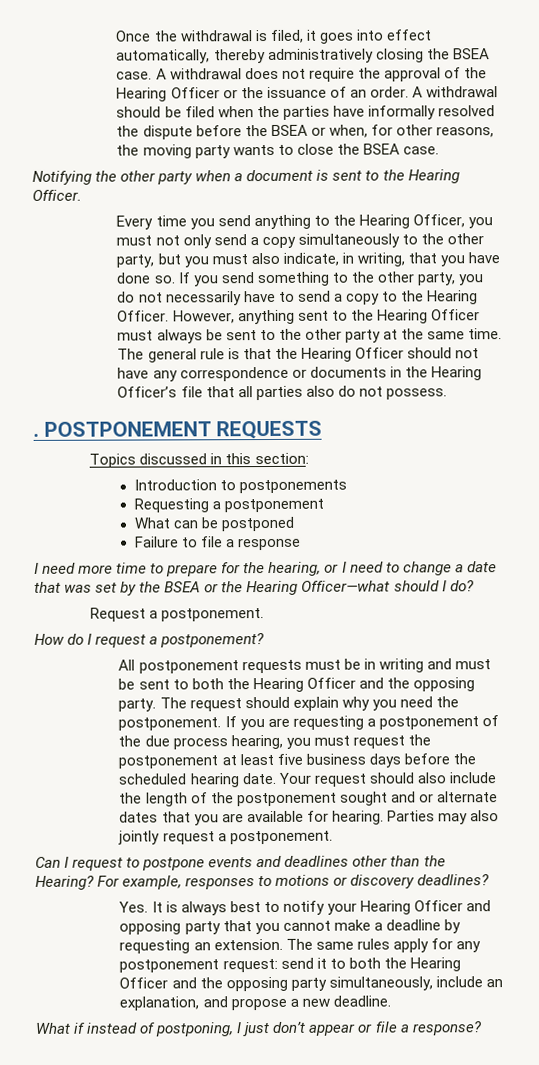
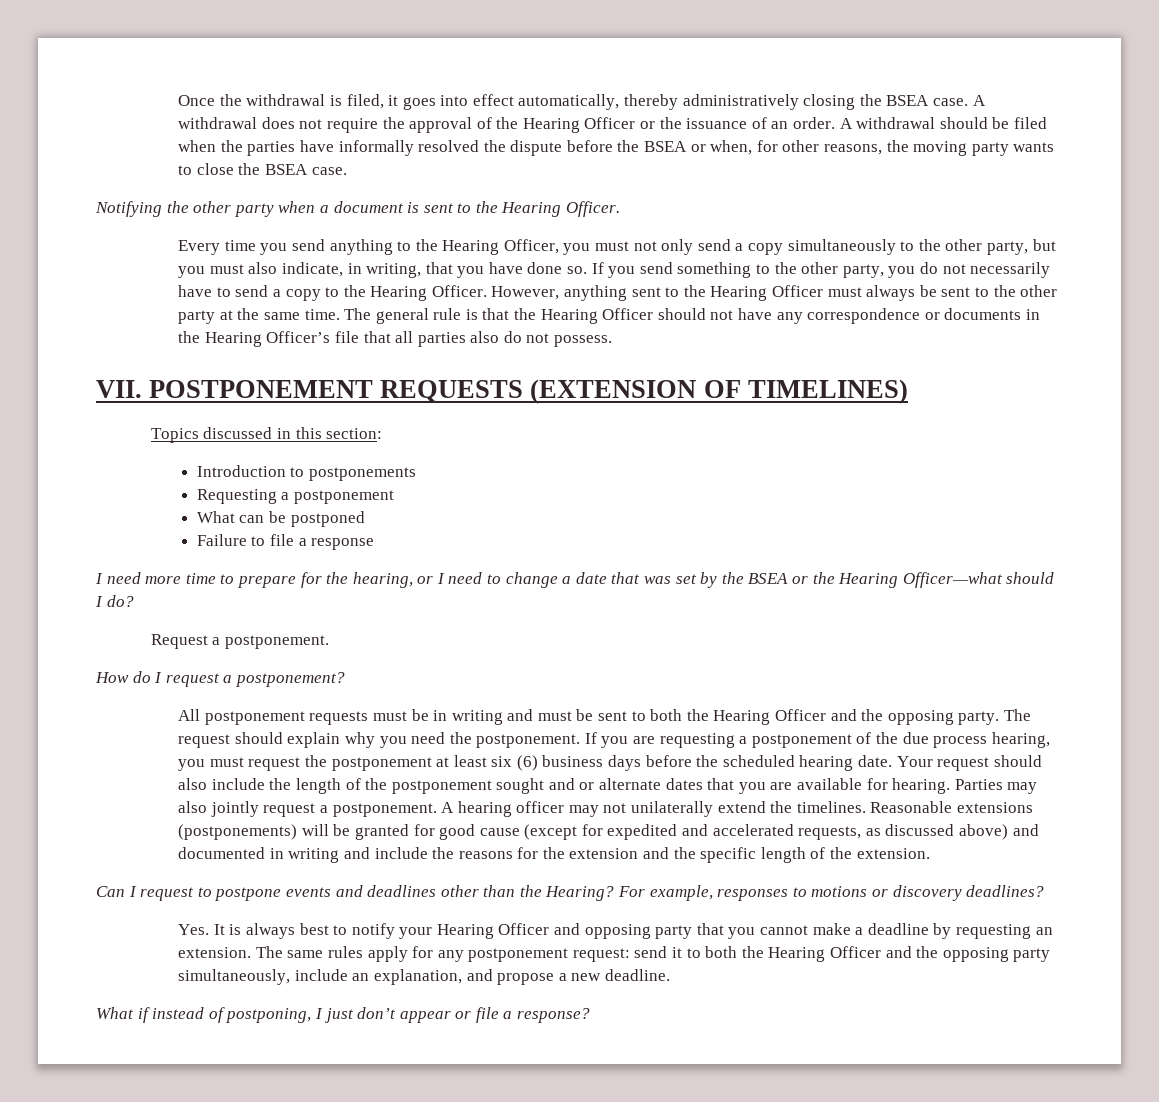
- . POSTPONEMENT REQUESTS
+ VII. POSTPONEMENT REQUESTS (EXTENSION OF TIMELINES)
- If you are requesting a postponement of the due process hearing, you must request the postponement at least five business days before the scheduled hearing date.
+ If you are requesting a postponement of the due process hearing, you must request the postponement at least six (6) business days before the scheduled hearing date.
+ A hearing officer may not unilaterally extend the timelines. Reasonable extensions (postponements) will be granted for good cause (except for expedited and accelerated requests, as discussed above) and documented in writing and include the reasons for the extension and the specific length of the extension.

